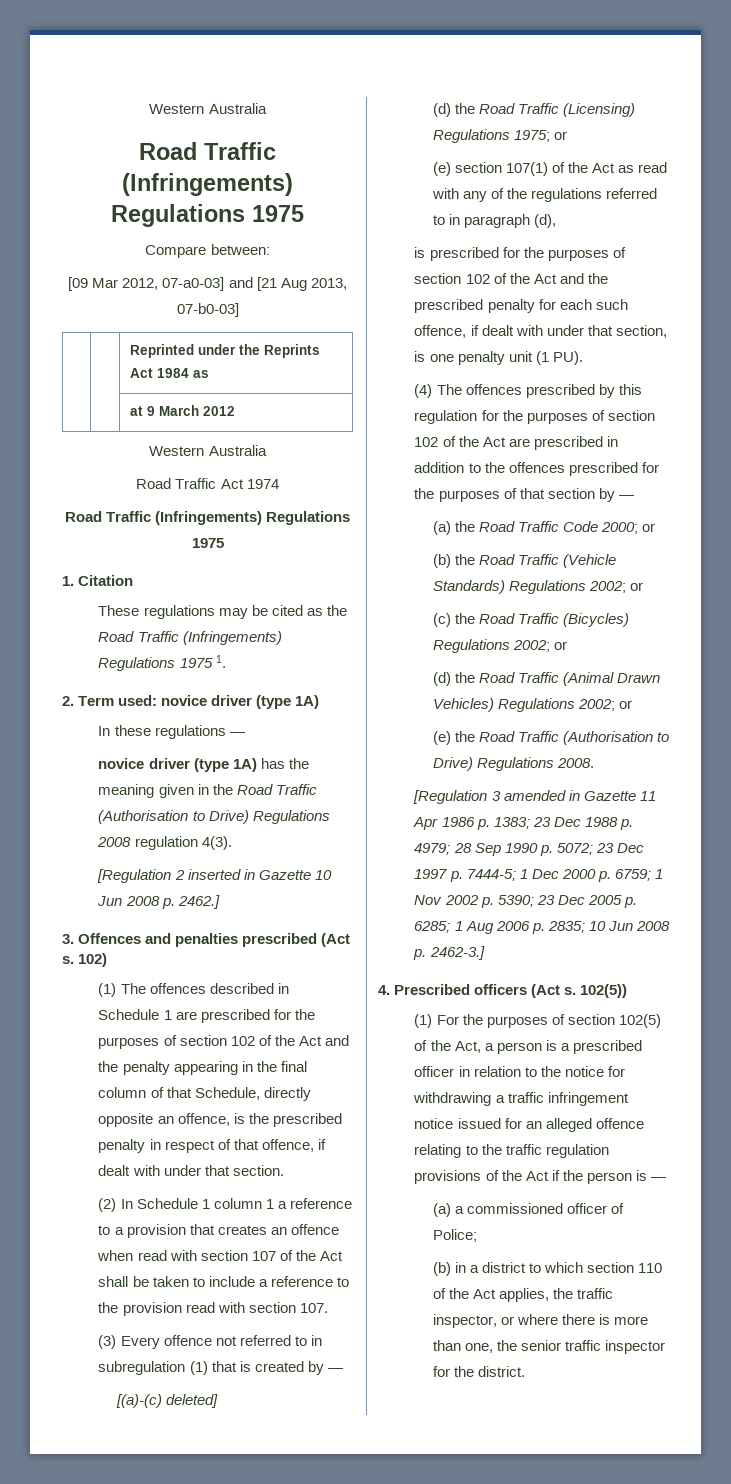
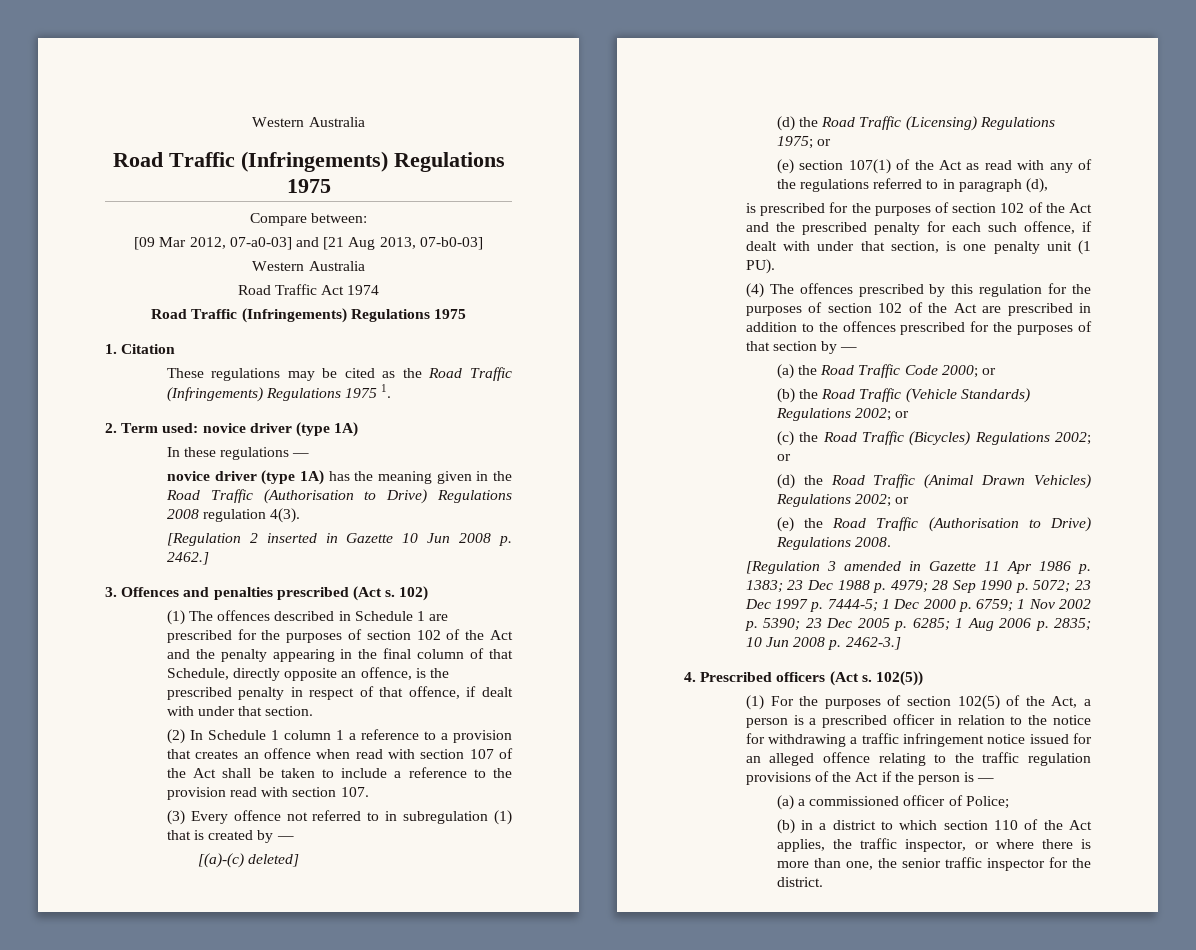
- | | Reprinted under the Reprints Act 1984 as
- | | at 9 March 2012

